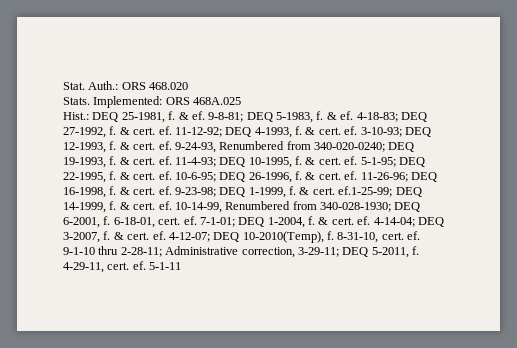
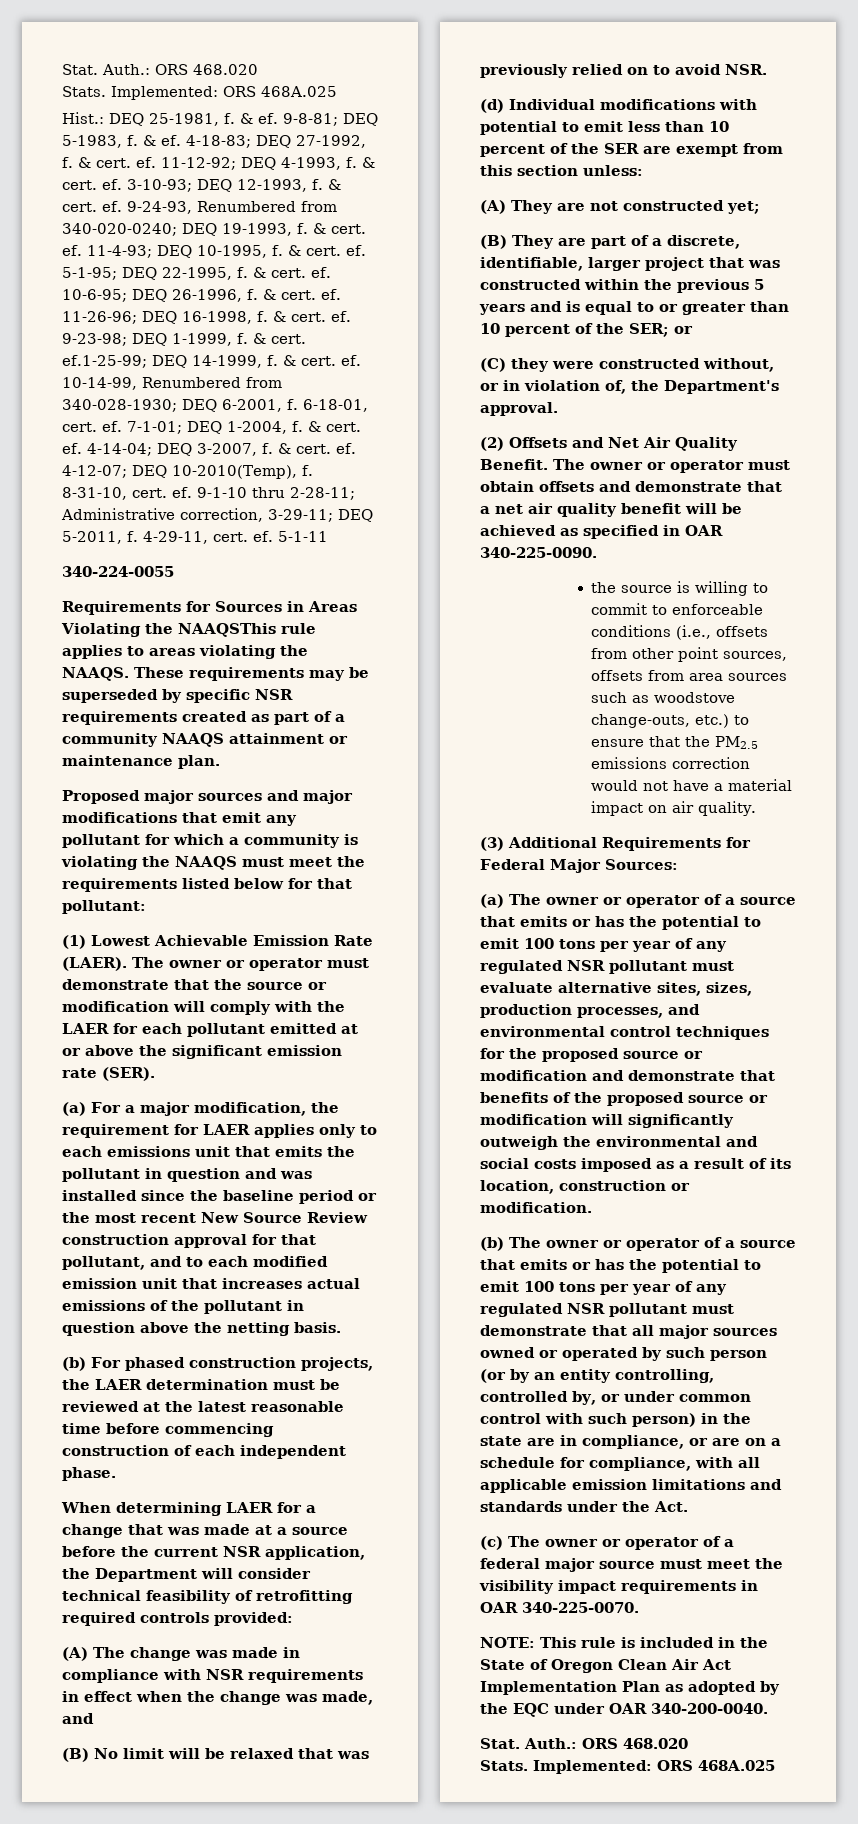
+ 340-224-0055
+ Requirements for Sources in Areas Violating the NAAQSThis rule applies to areas violating the NAAQS. These requirements may be superseded by specific NSR requirements created as part of a community NAAQS attainment or maintenance plan.
+ Proposed major sources and major modifications that emit any pollutant for which a community is violating the NAAQS must meet the requirements listed below for that pollutant:
+ (1) Lowest Achievable Emission Rate (LAER). The owner or operator must demonstrate that the source or modification will comply with the LAER for each pollutant emitted at or above the significant emission rate (SER).
+ (a) For a major modification, the requirement for LAER applies only to each emissions unit that emits the pollutant in question and was installed since the baseline period or the most recent New Source Review construction approval for that pollutant, and to each modified emission unit that increases actual emissions of the pollutant in question above the netting basis.
+ (b) For phased construction projects, the LAER determination must be reviewed at the latest reasonable time before commencing construction of each independent phase.
+ When determining LAER for a change that was made at a source before the current NSR application, the Department will consider technical feasibility of retrofitting required controls provided:
+ (A) The change was made in compliance with NSR requirements in effect when the change was made, and
+ (B) No limit will be relaxed that was previously relied on to avoid NSR.
+ (d) Individual modifications with potential to emit less than 10 percent of the SER are exempt from this section unless:
+ (A) They are not constructed yet;
+ (B) They are part of a discrete, identifiable, larger project that was constructed within the previous 5 years and is equal to or greater than 10 percent of the SER; or
+ (C) they were constructed without, or in violation of, the Department's approval.
+ (2) Offsets and Net Air Quality Benefit. The owner or operator must obtain offsets and demonstrate that a net air quality benefit will be achieved as specified in OAR 340-225-0090.
+ the source is willing to commit to enforceable conditions (i.e., offsets from other point sources, offsets from area sources such as woodstove change-outs, etc.) to ensure that the PM2.5 emissions correction would not have a material impact on air quality.
+ (3) Additional Requirements for Federal Major Sources:
+ (a) The owner or operator of a source that emits or has the potential to emit 100 tons per year of any regulated NSR pollutant must evaluate alternative sites, sizes, production processes, and environmental control techniques for the proposed source or modification and demonstrate that benefits of the proposed source or modification will significantly outweigh the environmental and social costs imposed as a result of its location, construction or modification.
+ (b) The owner or operator of a source that emits or has the potential to emit 100 tons per year of any regulated NSR pollutant must demonstrate that all major sources owned or operated by such person (or by an entity controlling, controlled by, or under common control with such person) in the state are in compliance, or are on a schedule for compliance, with all applicable emission limitations and standards under the Act.
+ (c) The owner or operator of a federal major source must meet the visibility impact requirements in OAR 340-225-0070.
+ NOTE: This rule is included in the State of Oregon Clean Air Act Implementation Plan as adopted by the EQC under OAR 340-200-0040.
+ Stat. Auth.: ORS 468.020
+ Stats. Implemented: ORS 468A.025

